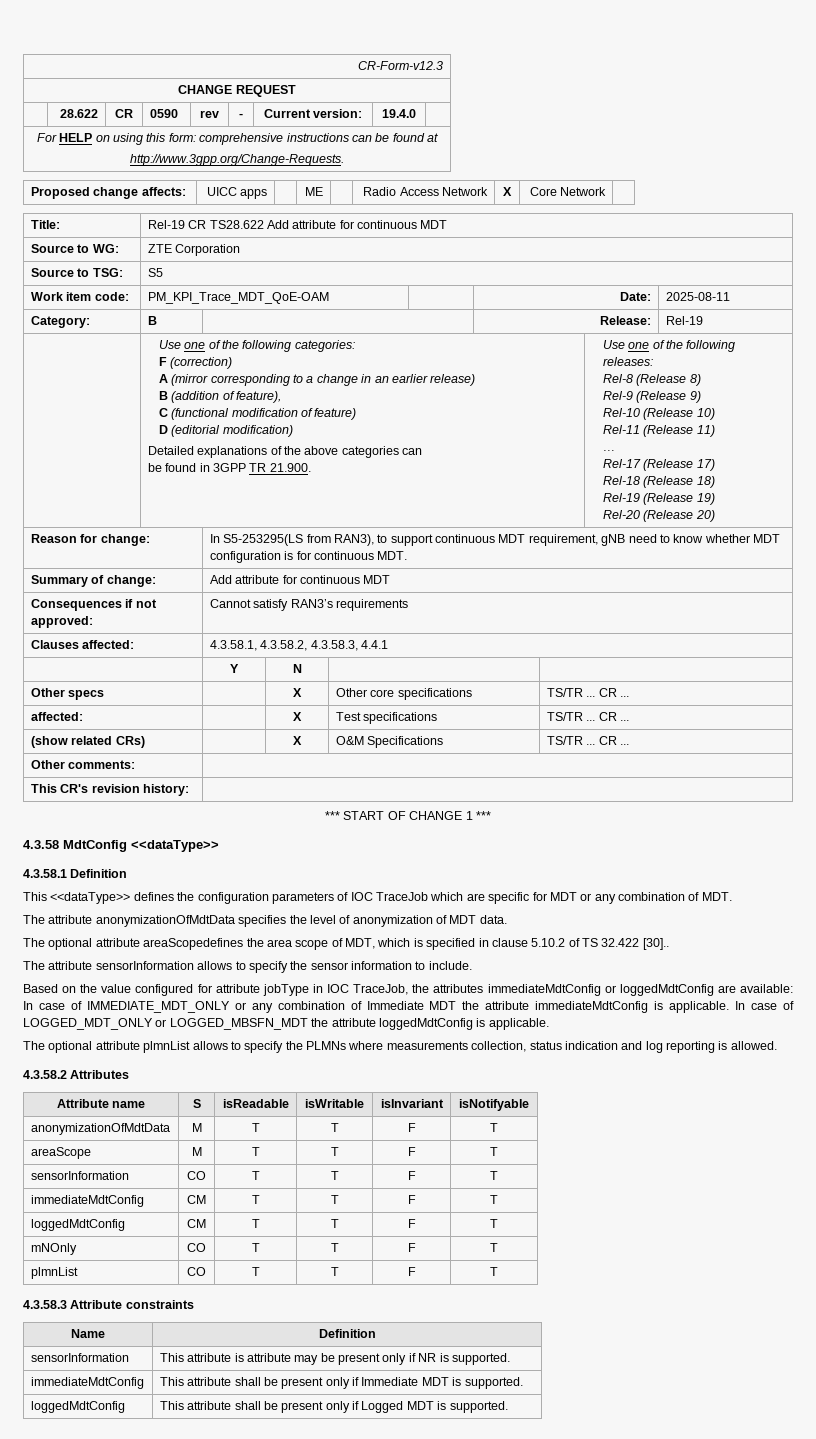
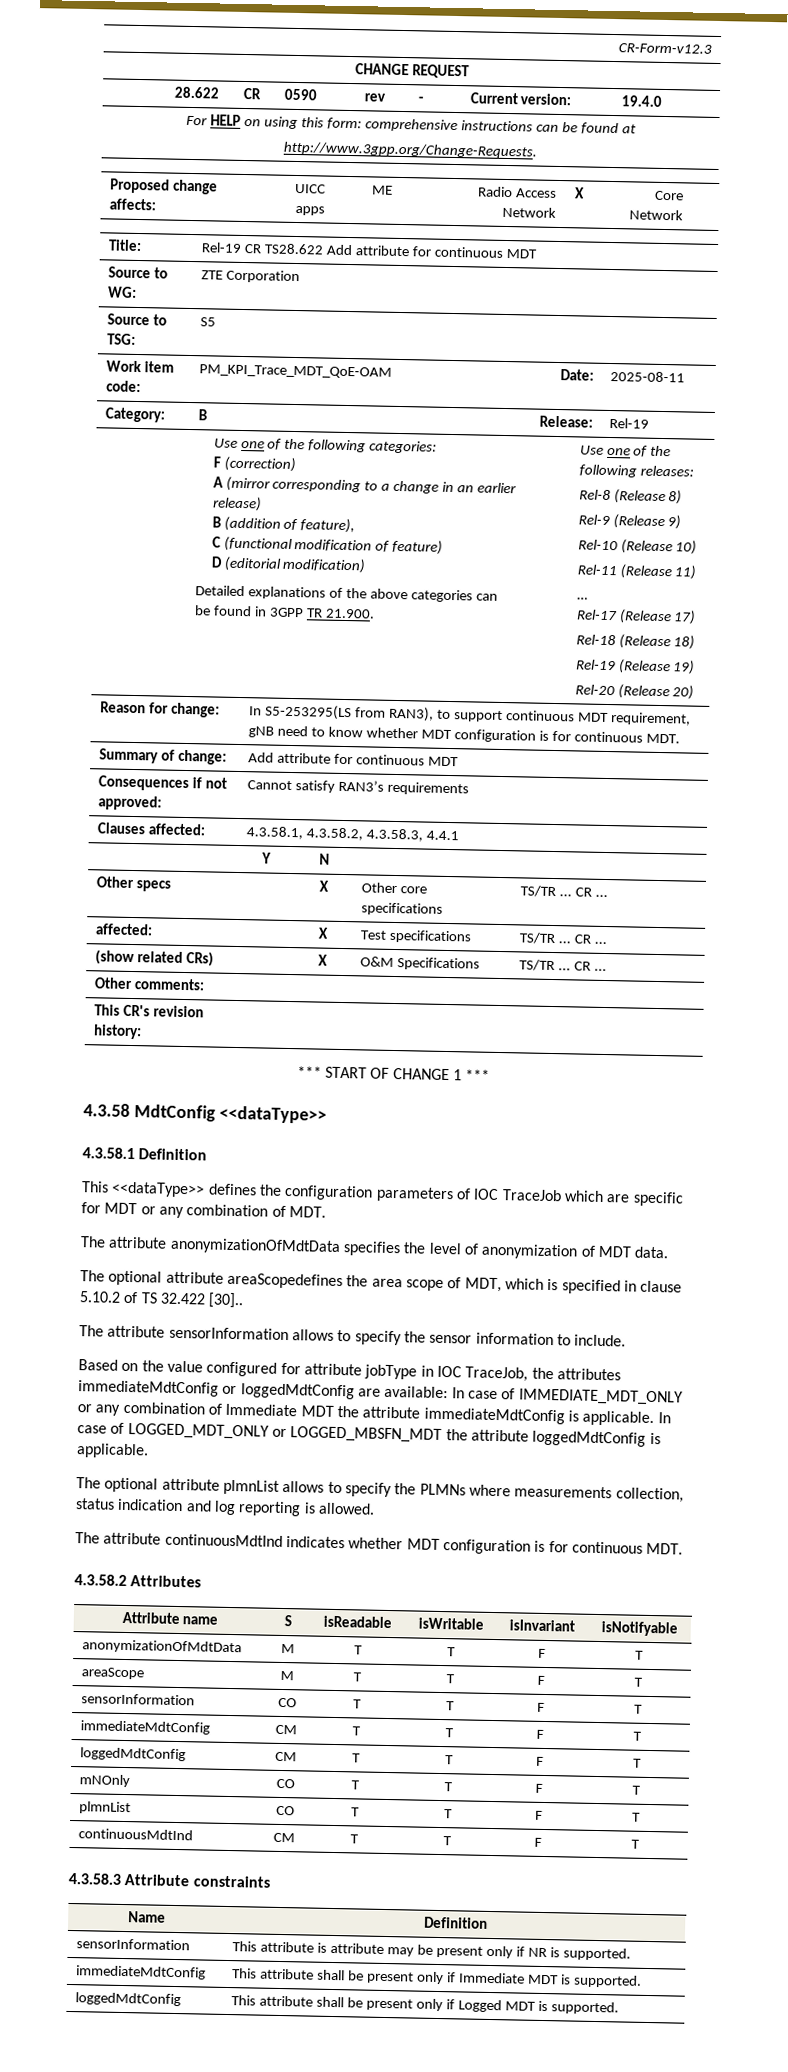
+ The attribute continuousMdtInd indicates whether MDT configuration is for continuous MDT.
+ continuousMdtInd | CM | T | T | F | T

